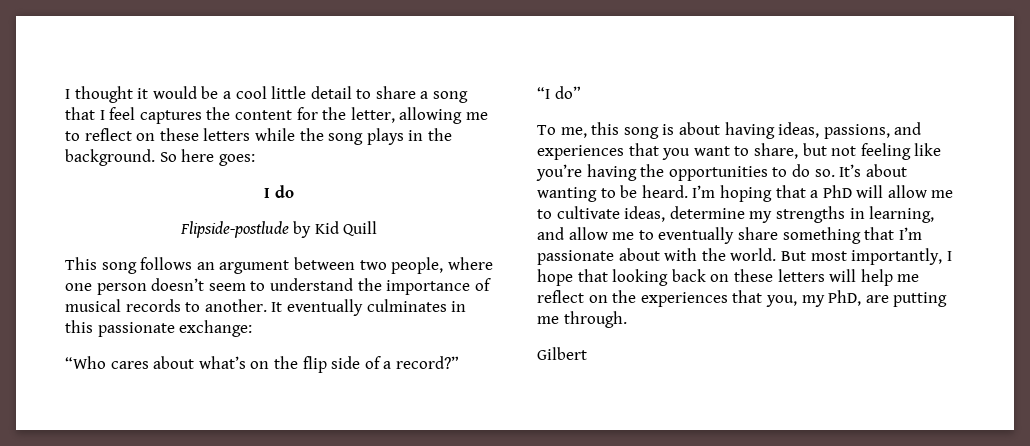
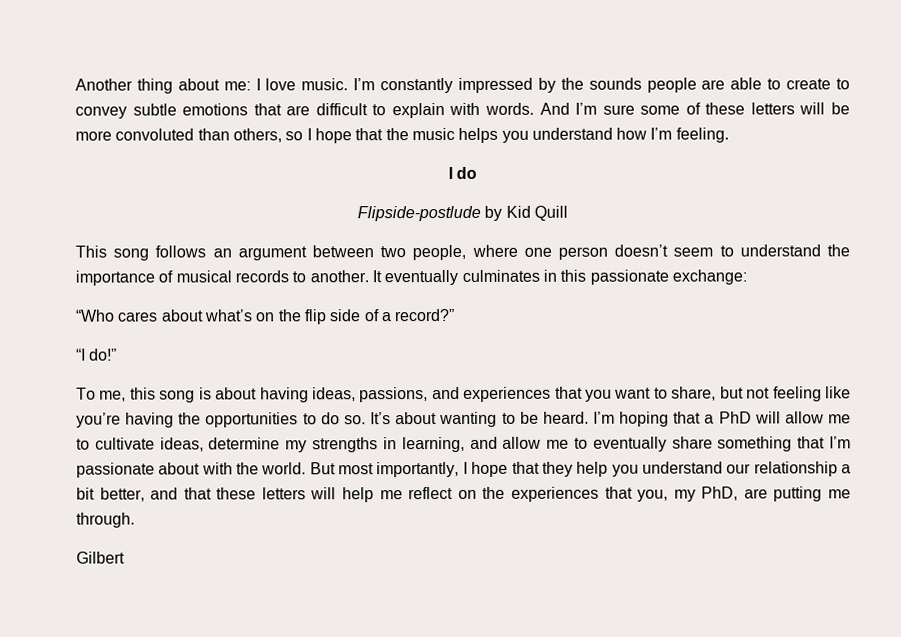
- I thought it would be a cool little detail to share a song that I feel captures the content for the letter, allowing me to reflect on these letters while the song plays in the background. So here goes:
+ Another thing about me: I love music. I’m constantly impressed by the sounds people are able to create to convey subtle emotions that are difficult to explain with words. And I’m sure some of these letters will be more convoluted than others, so I hope that the music helps you understand how I’m feeling.
- “I do”
+ “I do!”
- But most importantly, I hope that looking back on these letters will help me reflect on the experiences that you, my PhD, are putting me through.
+ But most importantly, I hope that they help you understand our relationship a bit better, and that these letters will help me reflect on the experiences that you, my PhD, are putting me through.

